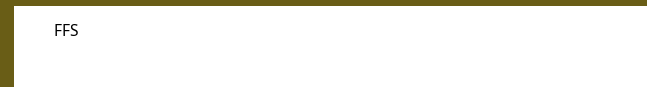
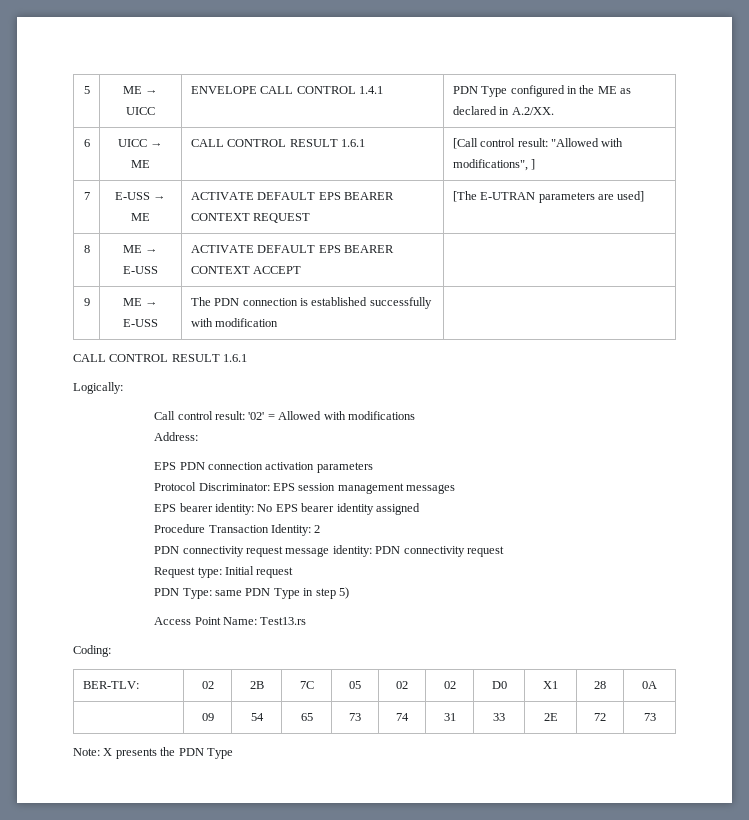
- FFS
+ 5 | ME → UICC | ENVELOPE CALL CONTROL 1.4.1 | PDN Type configured in the ME as declared in A.2/XX.
+ 6 | UICC → ME | CALL CONTROL RESULT 1.6.1 | [Call control result: "Allowed with modifications", ]
+ 7 | E-USS → ME | ACTIVATE DEFAULT EPS BEARER CONTEXT REQUEST | [The E-UTRAN parameters are used]
+ 8 | ME → E-USS | ACTIVATE DEFAULT EPS BEARER CONTEXT ACCEPT |
+ 9 | ME → E-USS | The PDN connection is established successfully with modification |
+ CALL CONTROL RESULT 1.6.1
+ Logically:
+ Call control result: '02' = Allowed with modifications
+ Address:
+ EPS PDN connection activation parameters
+ Protocol Discriminator: EPS session management messages
+ EPS bearer identity: No EPS bearer identity assigned
+ Procedure Transaction Identity: 2
+ PDN connectivity request message identity: PDN connectivity request
+ Request type: Initial request
+ PDN Type: same PDN Type in step 5)
+ Access Point Name: Test13.rs
+ Coding:
+ BER-TLV: | 02 | 2B | 7C | 05 | 02 | 02 | D0 | X1 | 28 | 0A
+ | 09 | 54 | 65 | 73 | 74 | 31 | 33 | 2E | 72 | 73
+ Note: X presents the PDN Type

